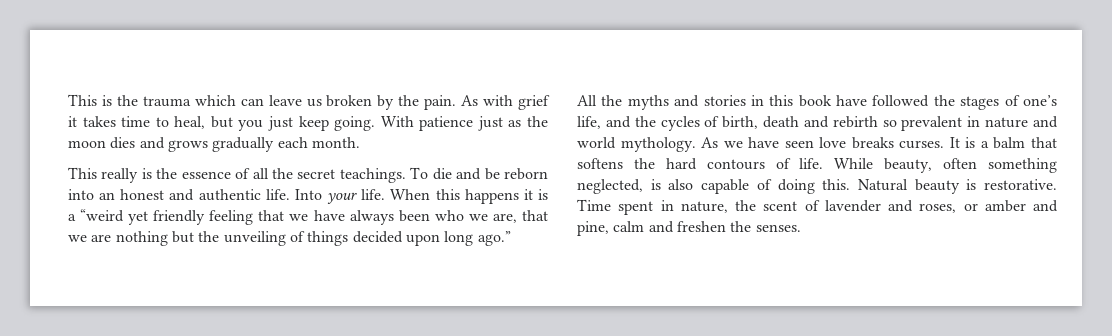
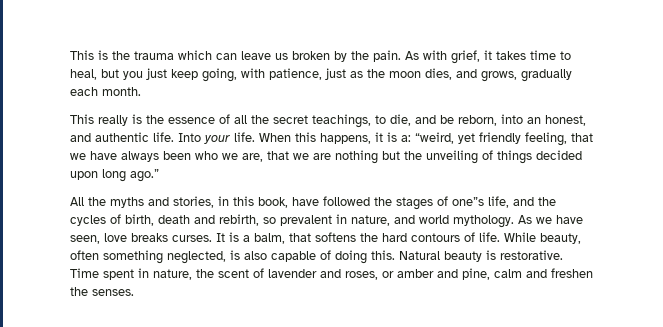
- As with grief it takes time to heal, but you just keep going. With patience just as the moon dies and grows gradually each month.
+ As with grief, it takes time to heal, but you just keep going, with patience, just as the moon dies, and grows, gradually each month.
- This really is the essence of all the secret teachings. To die and be reborn into an honest and authentic life.
+ This really is the essence of all the secret teachings, to die, and be reborn, into an honest, and authentic life.
- When this happens it is a “weird yet friendly feeling that we have always been who we are, that we are nothing but the unveiling of things decided upon long ago.”
+ When this happens, it is a: “weird, yet friendly feeling, that we have always been who we are, that we are nothing but the unveiling of things decided upon long ago.”
- All the myths and stories in this book have followed the stages of one’s life, and the cycles of birth, death and rebirth so prevalent in nature and world mythology.
+ All the myths and stories, in this book, have followed the stages of one”s life, and the cycles of birth, death and rebirth, so prevalent in nature, and world mythology.
- As we have seen love breaks curses.
+ As we have seen, love breaks curses.
- It is a balm that softens the hard contours of life.
+ It is a balm, that softens the hard contours of life.

